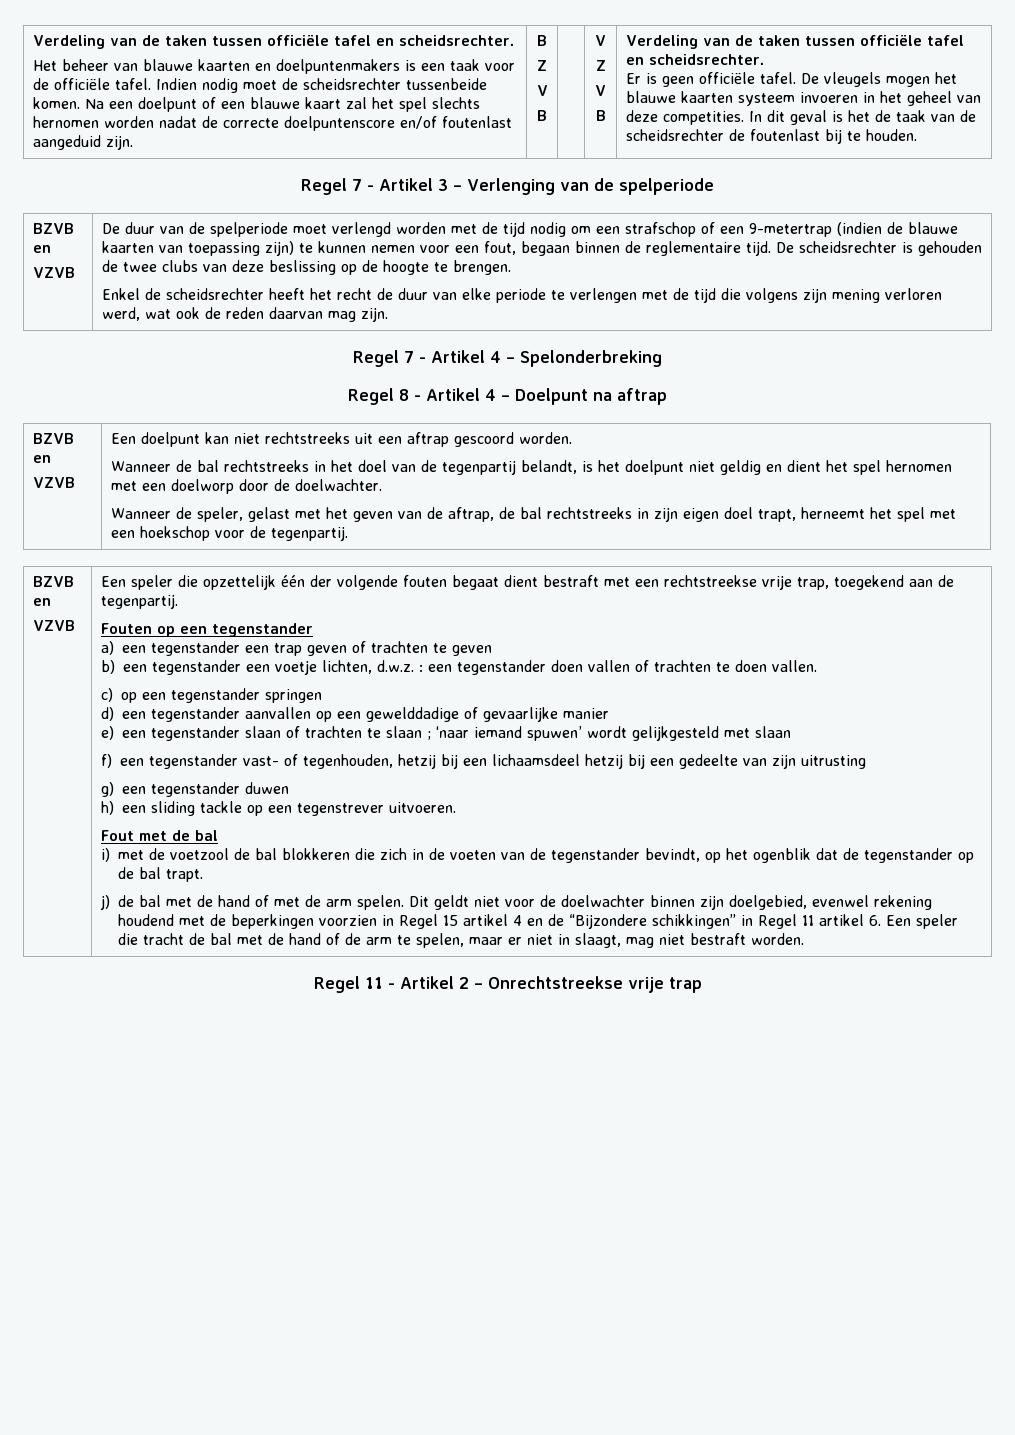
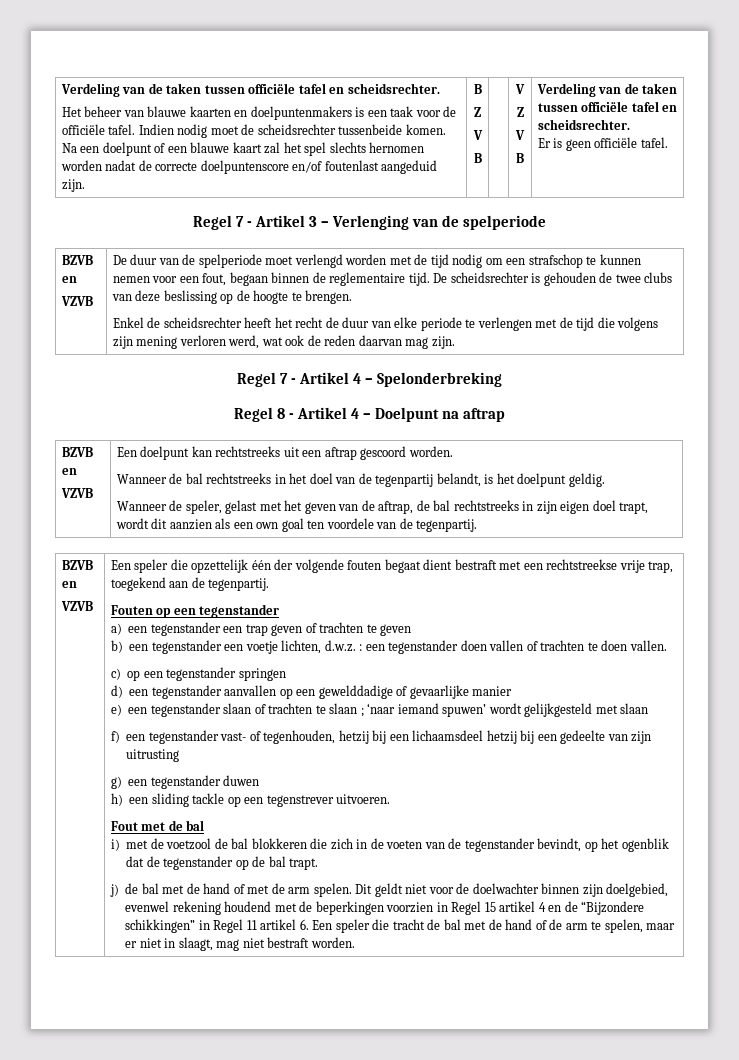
- De vleugels mogen het blauwe kaarten systeem invoeren in het geheel van deze competities. In dit geval is het de taak van de scheidsrechter de foutenlast bij te houden.
- De duur van de spelperiode moet verlengd worden met de tijd nodig om een strafschop of een 9-metertrap (indien de blauwe kaarten van toepassing zijn) te kunnen nemen voor een fout, begaan binnen de reglementaire tijd.
+ De duur van de spelperiode moet verlengd worden met de tijd nodig om een strafschop te kunnen nemen voor een fout, begaan binnen de reglementaire tijd.
- Een doelpunt kan niet rechtstreeks uit een aftrap gescoord worden.
+ Een doelpunt kan rechtstreeks uit een aftrap gescoord worden.
- Wanneer de bal rechtstreeks in het doel van de tegenpartij belandt, is het doelpunt niet geldig en dient het spel hernomen met een doelworp door de doelwachter.
+ Wanneer de bal rechtstreeks in het doel van de tegenpartij belandt, is het doelpunt geldig.
- Wanneer de speler, gelast met het geven van de aftrap, de bal rechtstreeks in zijn eigen doel trapt, herneemt het spel met een hoekschop voor de tegenpartij.
+ Wanneer de speler, gelast met het geven van de aftrap, de bal rechtstreeks in zijn eigen doel trapt, wordt dit aanzien als een own goal ten voordele van de tegenpartij.
- Regel 11 - Artikel 2 – Onrechtstreekse vrije trap

